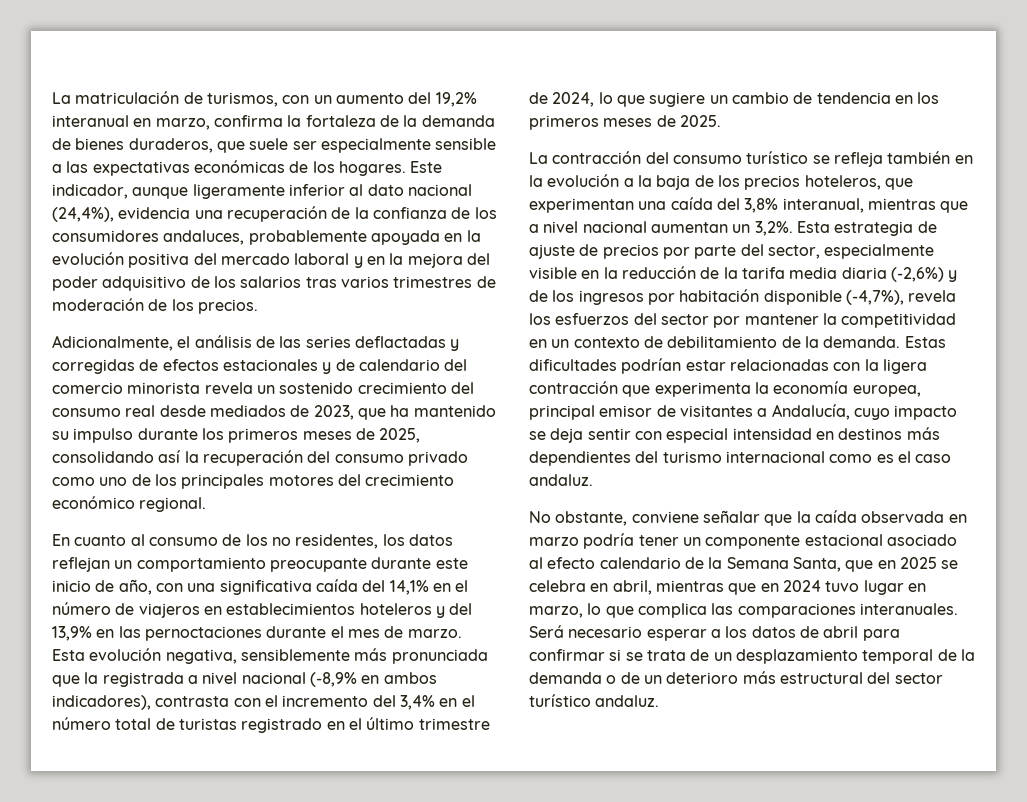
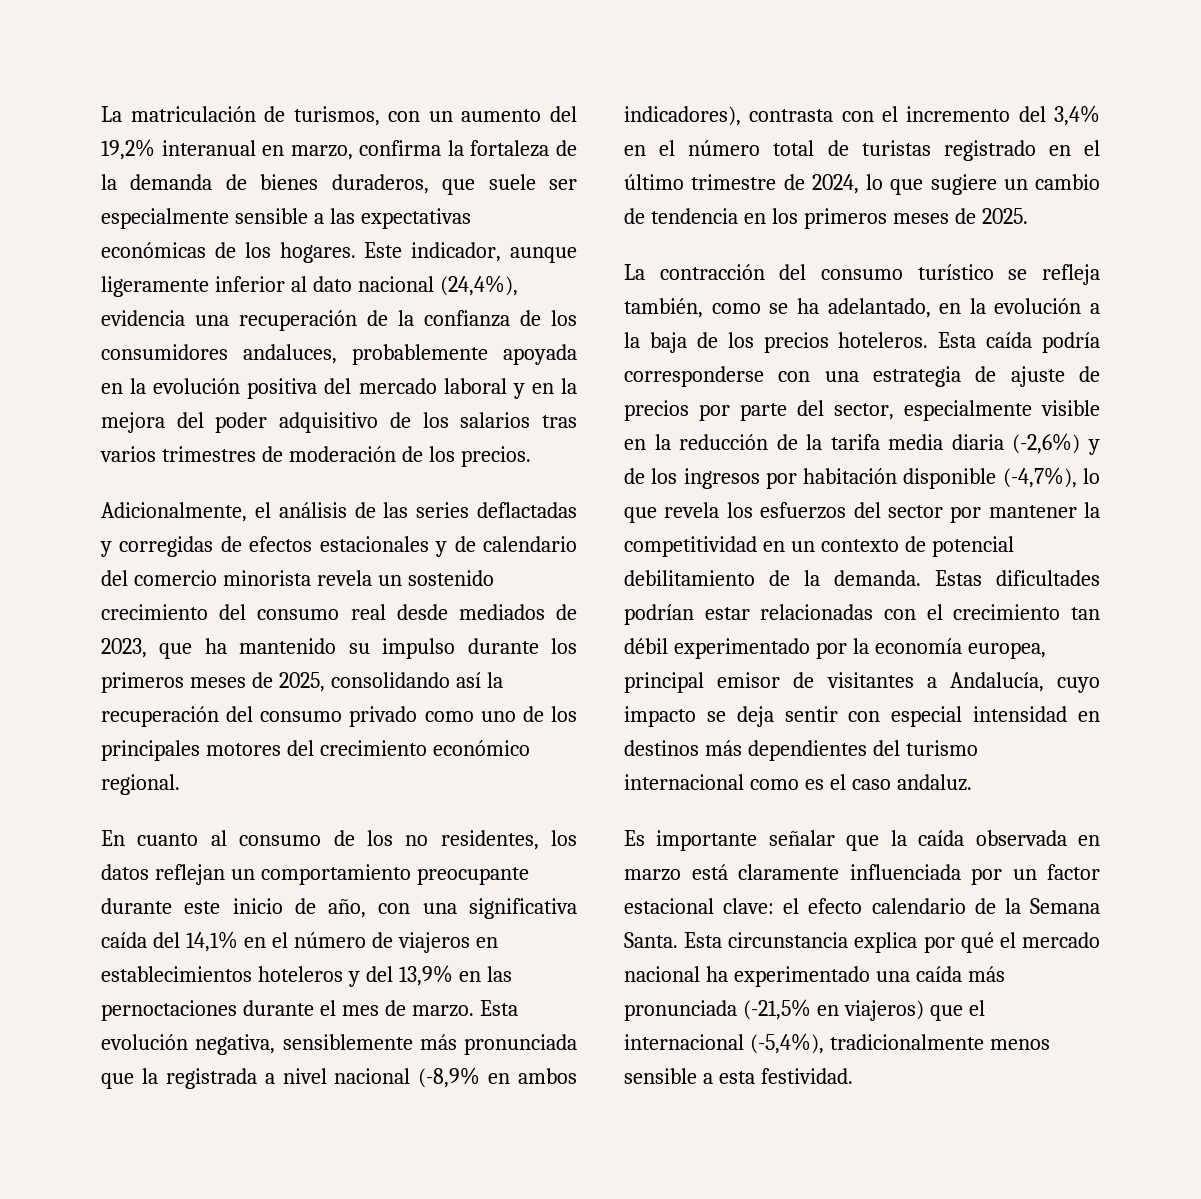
- La contracción del consumo turístico se refleja también en la evolución a la baja de los precios hoteleros, que experimentan una caída del 3,8% interanual, mientras que a nivel nacional aumentan un 3,2%. Esta estrategia de ajuste de precios por parte del sector, especialmente visible en la reducción de la tarifa media diaria (-2,6%) y de los ingresos por habitación disponible (-4,7%), revela los esfuerzos del sector por mantener la competitividad en un contexto de debilitamiento de la demanda.
+ La contracción del consumo turístico se refleja también, como se ha adelantado, en la evolución a la baja de los precios hoteleros. Esta caída podría corresponderse con una estrategia de ajuste de precios por parte del sector, especialmente visible en la reducción de la tarifa media diaria (-2,6%) y de los ingresos por habitación disponible (-4,7%), lo que revela los esfuerzos del sector por mantener la competitividad en un contexto de potencial debilitamiento de la demanda.
- Estas dificultades podrían estar relacionadas con la ligera contracción que experimenta la economía europea, principal emisor de visitantes a Andalucía, cuyo impacto se deja sentir con especial intensidad en destinos más dependientes del turismo internacional como es el caso andaluz.
+ Estas dificultades podrían estar relacionadas con el crecimiento tan débil experimentado por la economía europea, principal emisor de visitantes a Andalucía, cuyo impacto se deja sentir con especial intensidad en destinos más dependientes del turismo internacional como es el caso andaluz.
- No obstante, conviene señalar que la caída observada en marzo podría tener un componente estacional asociado al efecto calendario de la Semana Santa, que en 2025 se celebra en abril, mientras que en 2024 tuvo lugar en marzo, lo que complica las comparaciones interanuales. Será necesario esperar a los datos de abril para confirmar si se trata de un desplazamiento temporal de la demanda o de un deterioro más estructural del sector turístico andaluz.
+ Es importante señalar que la caída observada en marzo está claramente influenciada por un factor estacional clave: el efecto calendario de la Semana Santa. Esta circunstancia explica por qué el mercado nacional ha experimentado una caída más pronunciada (-21,5% en viajeros) que el internacional (-5,4%), tradicionalmente menos sensible a esta festividad.

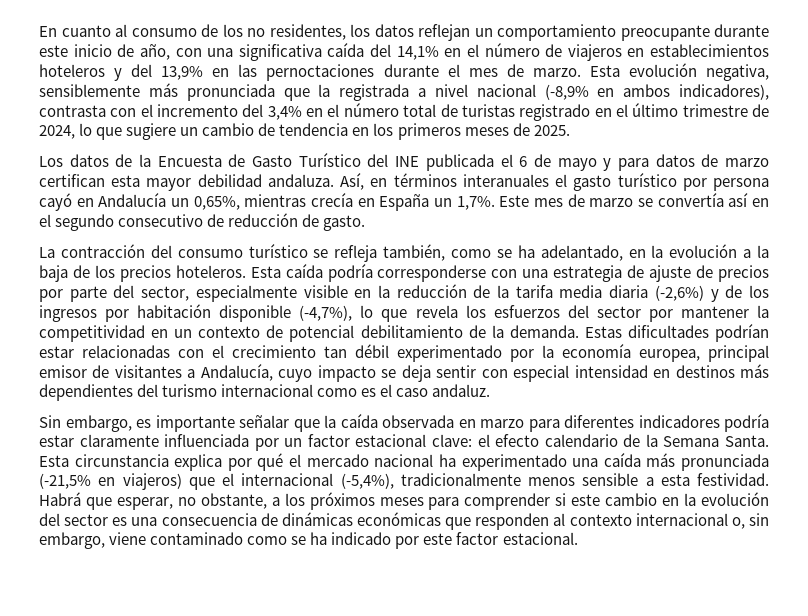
- La matriculación de turismos, con un aumento del 19,2% interanual en marzo, confirma la fortaleza de la demanda de bienes duraderos, que suele ser especialmente sensible a las expectativas económicas de los hogares. Este indicador, aunque ligeramente inferior al dato nacional (24,4%), evidencia una recuperación de la confianza de los consumidores andaluces, probablemente apoyada en la evolución positiva del mercado laboral y en la mejora del poder adquisitivo de los salarios tras varios trimestres de moderación de los precios.
- Adicionalmente, el análisis de las series deflactadas y corregidas de efectos estacionales y de calendario del comercio minorista revela un sostenido crecimiento del consumo real desde mediados de 2023, que ha mantenido su impulso durante los primeros meses de 2025, consolidando así la recuperación del consumo privado como uno de los principales motores del crecimiento económico regional.
+ Los datos de la Encuesta de Gasto Turístico del INE publicada el 6 de mayo y para datos de marzo certifican esta mayor debilidad andaluza. Así, en términos interanuales el gasto turístico por persona cayó en Andalucía un 0,65%, mientras crecía en España un 1,7%. Este mes de marzo se convertía así en el segundo consecutivo de reducción de gasto.
- Es importante señalar que la caída observada en marzo está claramente influenciada por un factor estacional clave: el efecto calendario de la Semana Santa.
+ Sin embargo, es importante señalar que la caída observada en marzo para diferentes indicadores podría estar claramente influenciada por un factor estacional clave: el efecto calendario de la Semana Santa.
+ Habrá que esperar, no obstante, a los próximos meses para comprender si este cambio en la evolución del sector es una consecuencia de dinámicas económicas que responden al contexto internacional o, sin embargo, viene contaminado como se ha indicado por este factor estacional.

